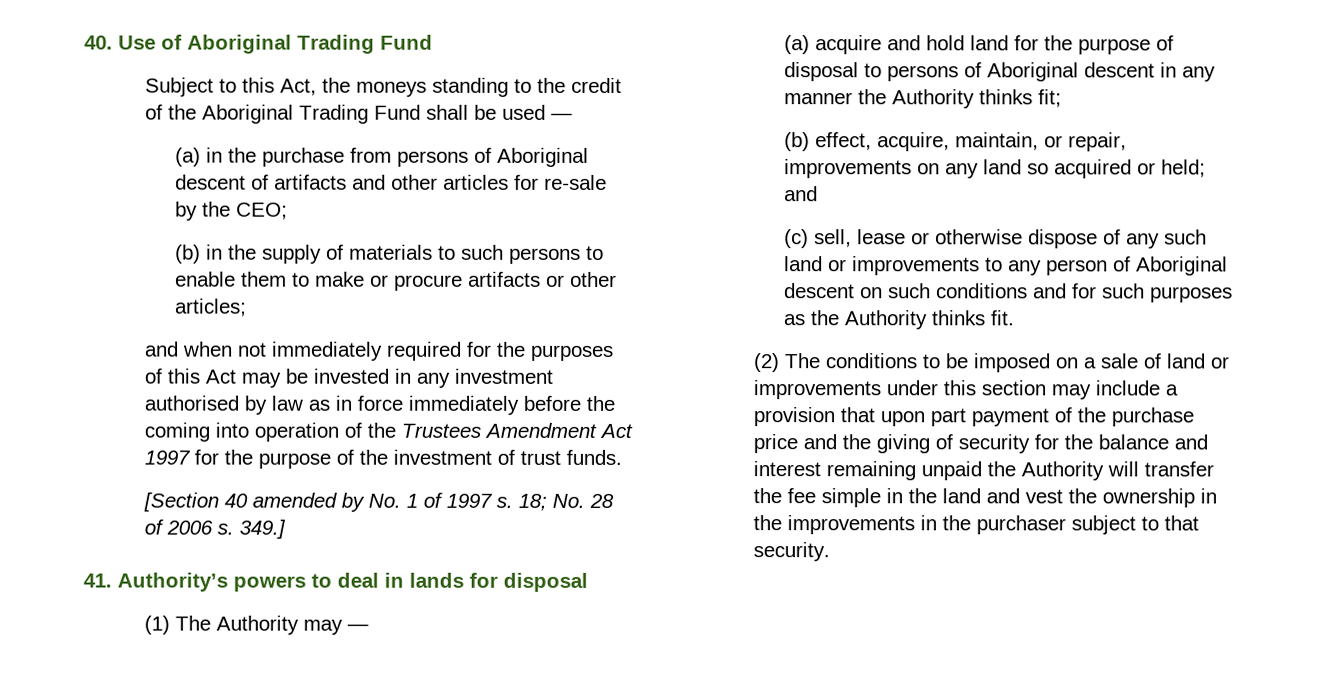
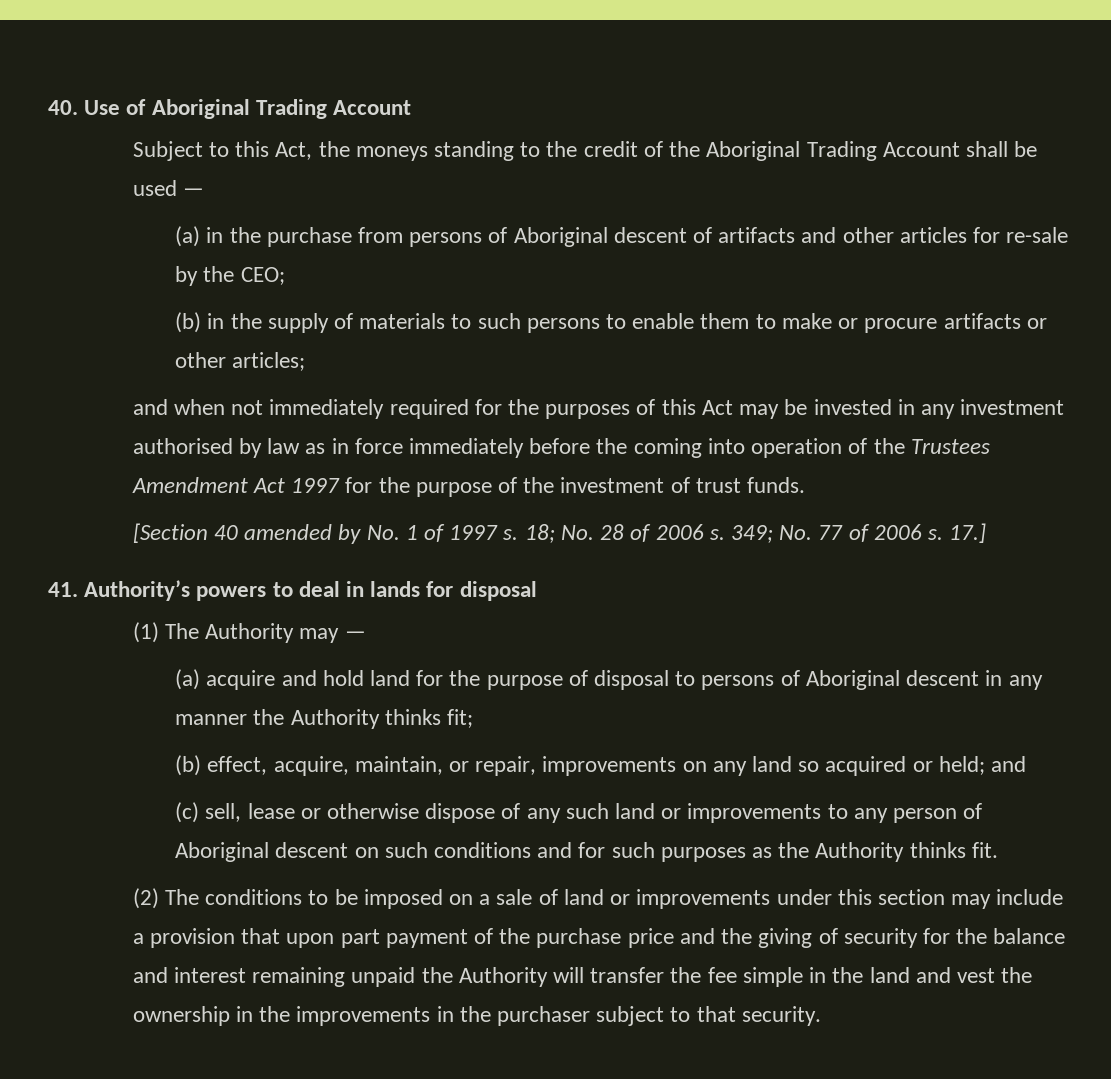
- 40. Use of Aboriginal Trading Fund
+ 40. Use of Aboriginal Trading Account
- Subject to this Act, the moneys standing to the credit of the Aboriginal Trading Fund shall be used —
+ Subject to this Act, the moneys standing to the credit of the Aboriginal Trading Account shall be used —
- 349.]
+ 349; No. 77 of 2006 s. 17.]

